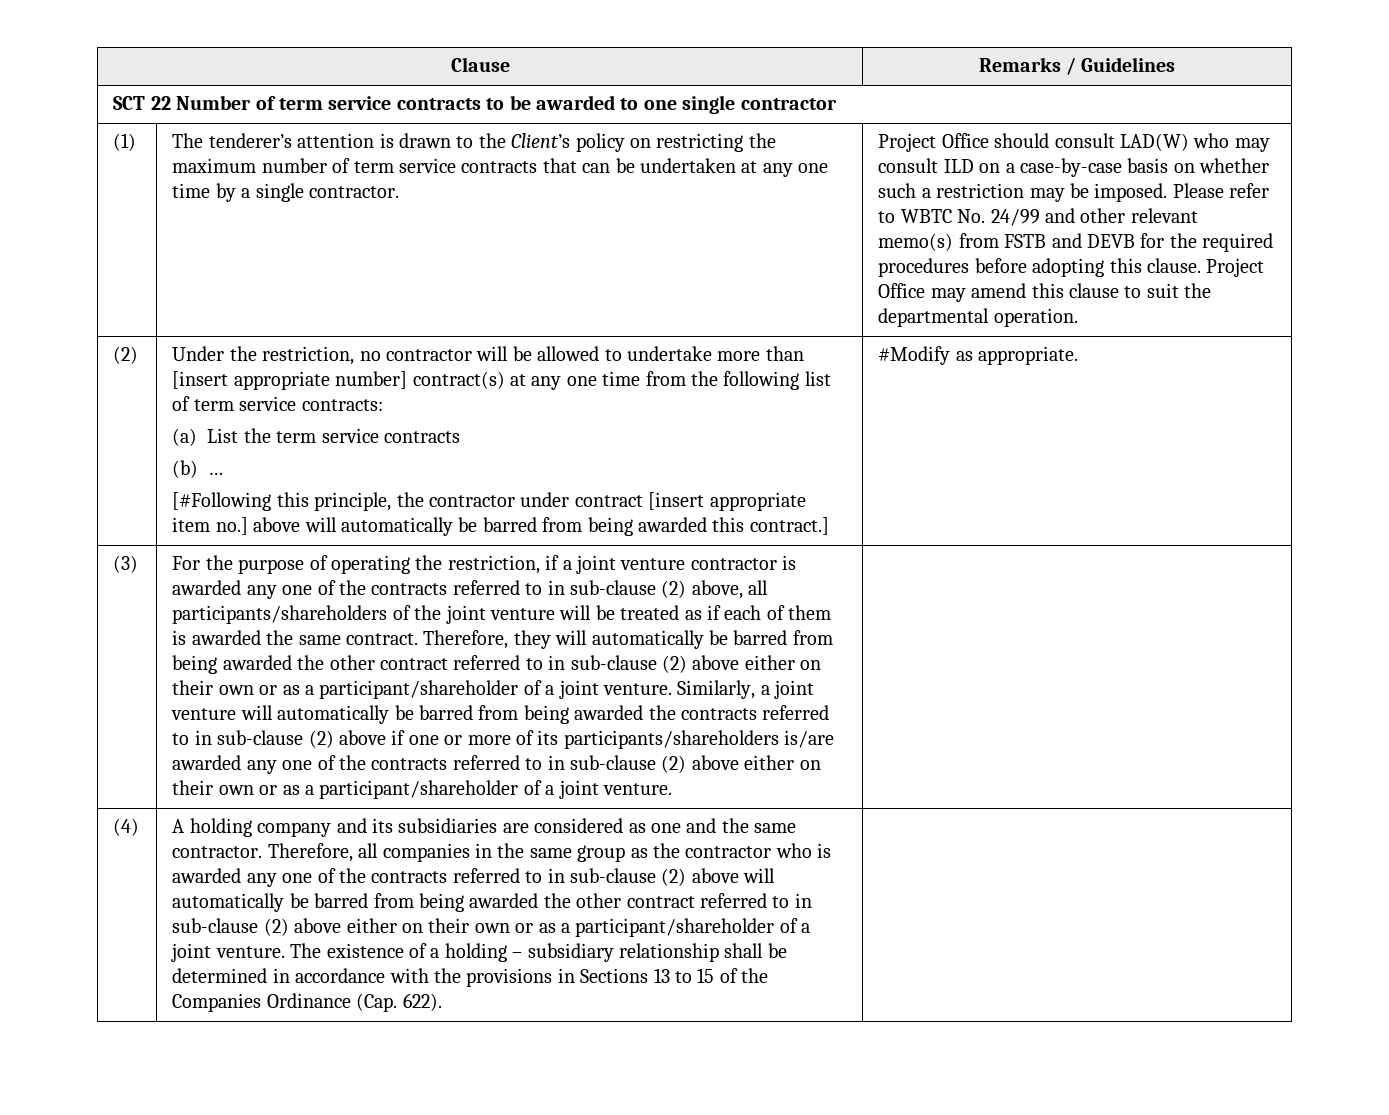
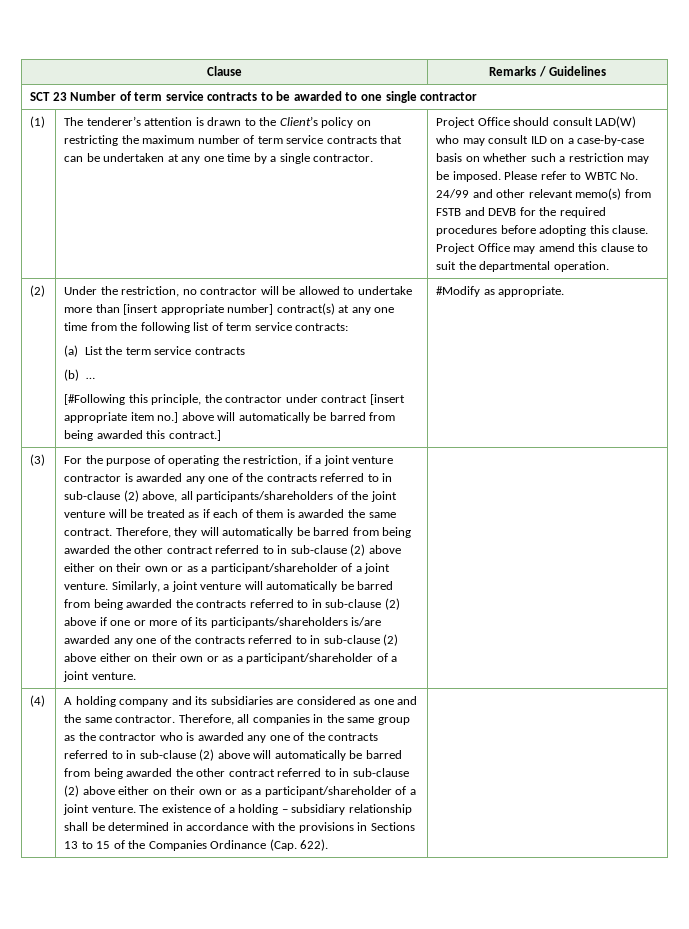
- SCT 22 Number of term service contracts to be awarded to one single contractor
+ SCT 23 Number of term service contracts to be awarded to one single contractor

